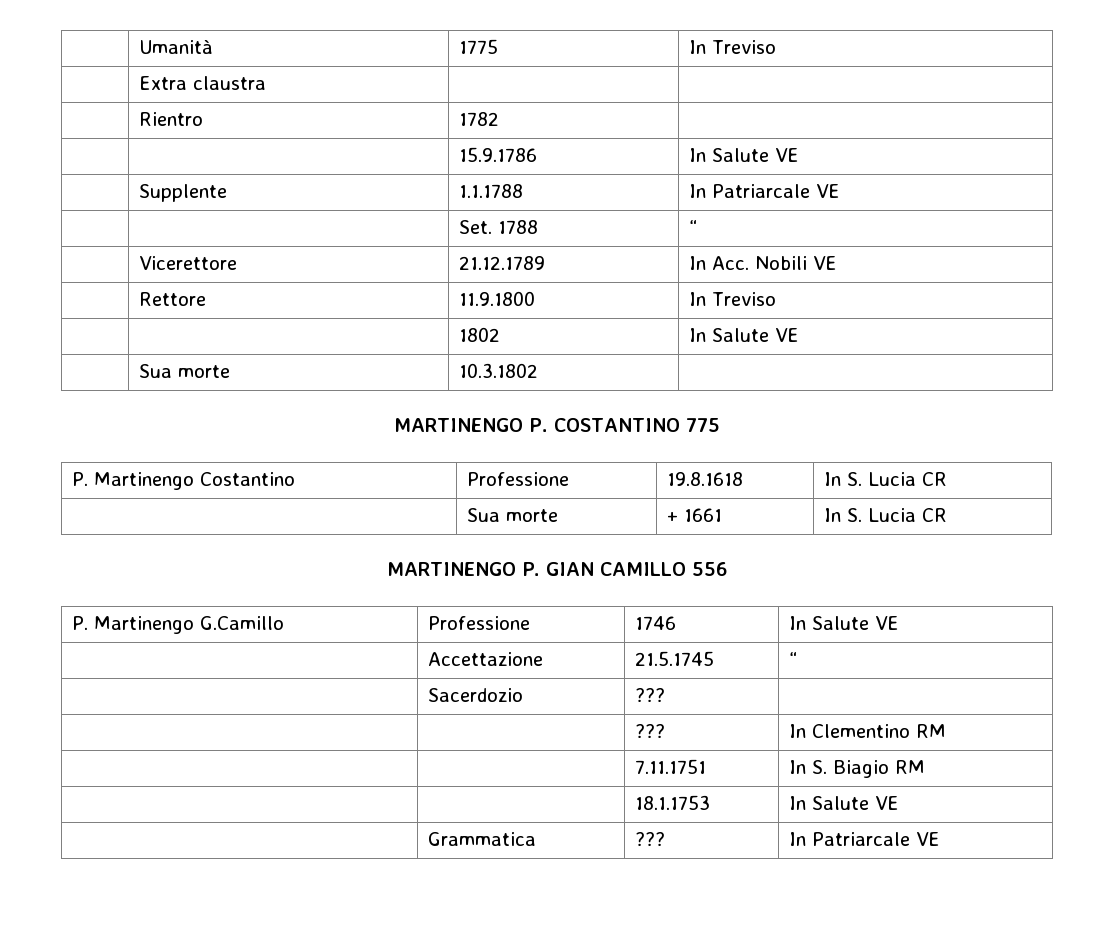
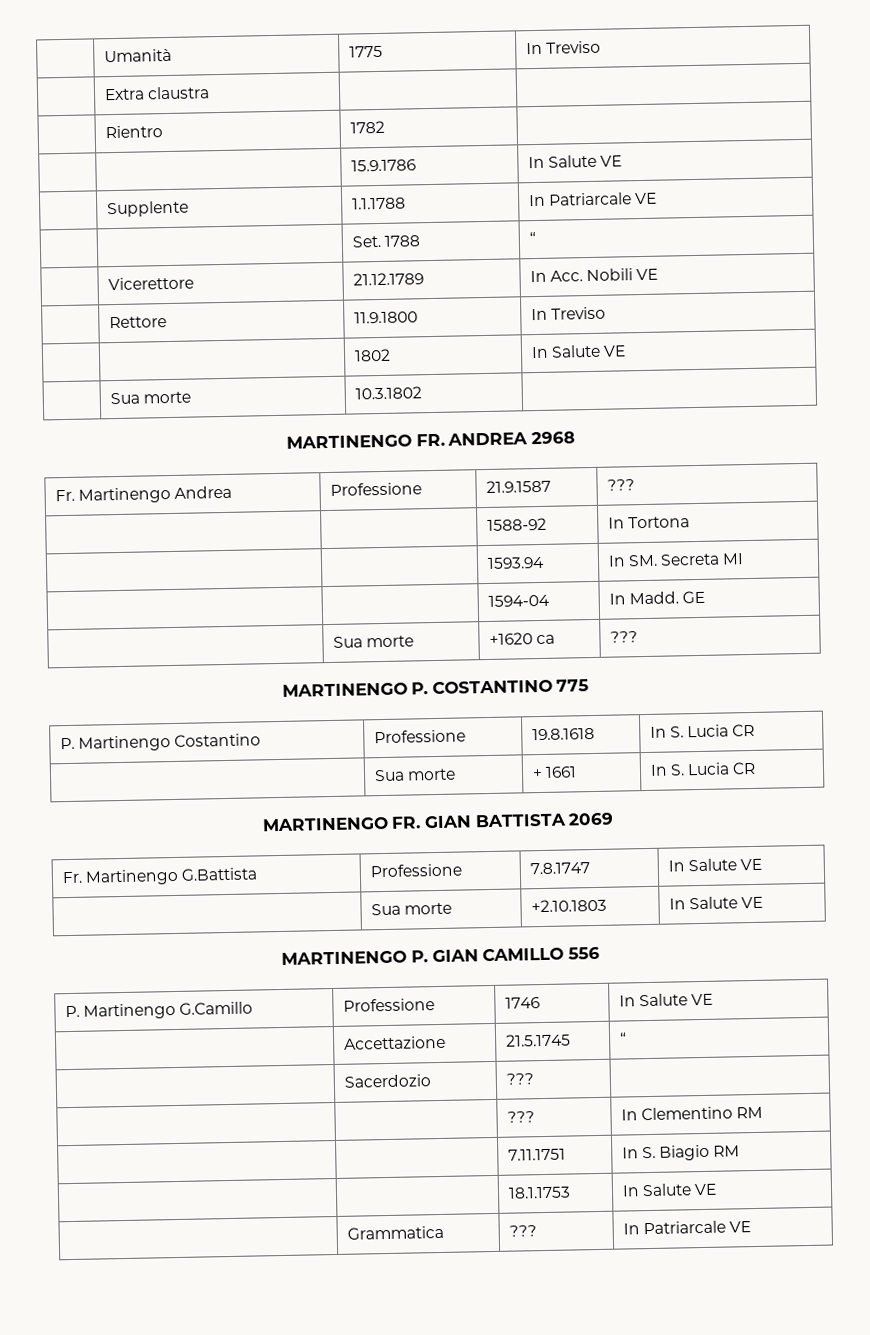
+ MARTINENGO FR. ANDREA 2968
+ Fr. Martinengo Andrea | Professione | 21.9.1587 | ???
+ | | 1588-92 | In Tortona
+ | | 1593.94 | In SM. Secreta MI
+ | | 1594-04 | In Madd. GE
+ | Sua morte | +1620 ca | ???
+ MARTINENGO FR. GIAN BATTISTA 2069
+ Fr. Martinengo G.Battista | Professione | 7.8.1747 | In Salute VE
+ | Sua morte | +2.10.1803 | In Salute VE

